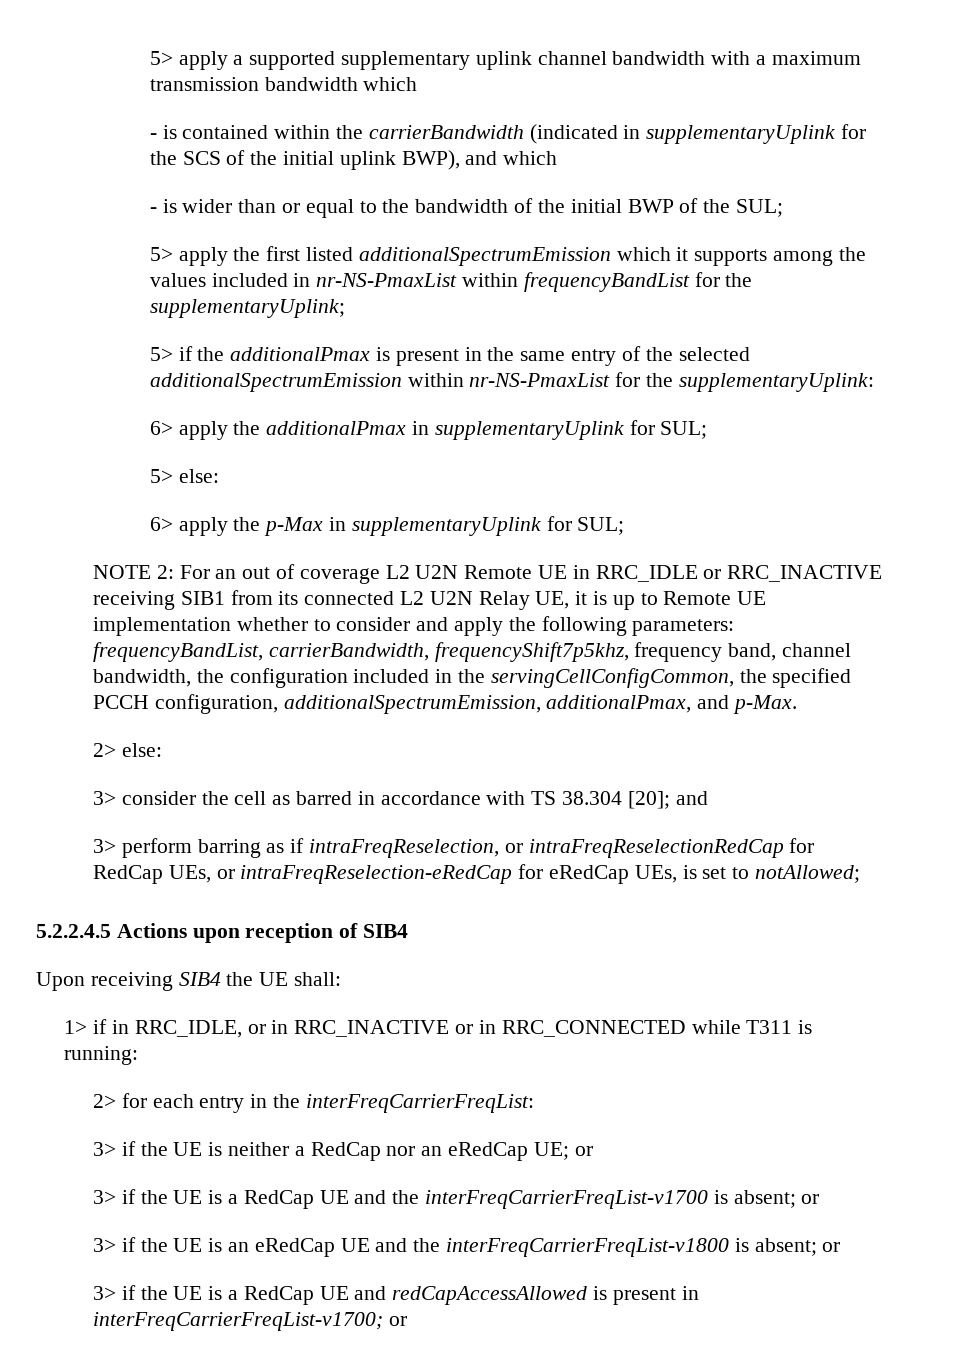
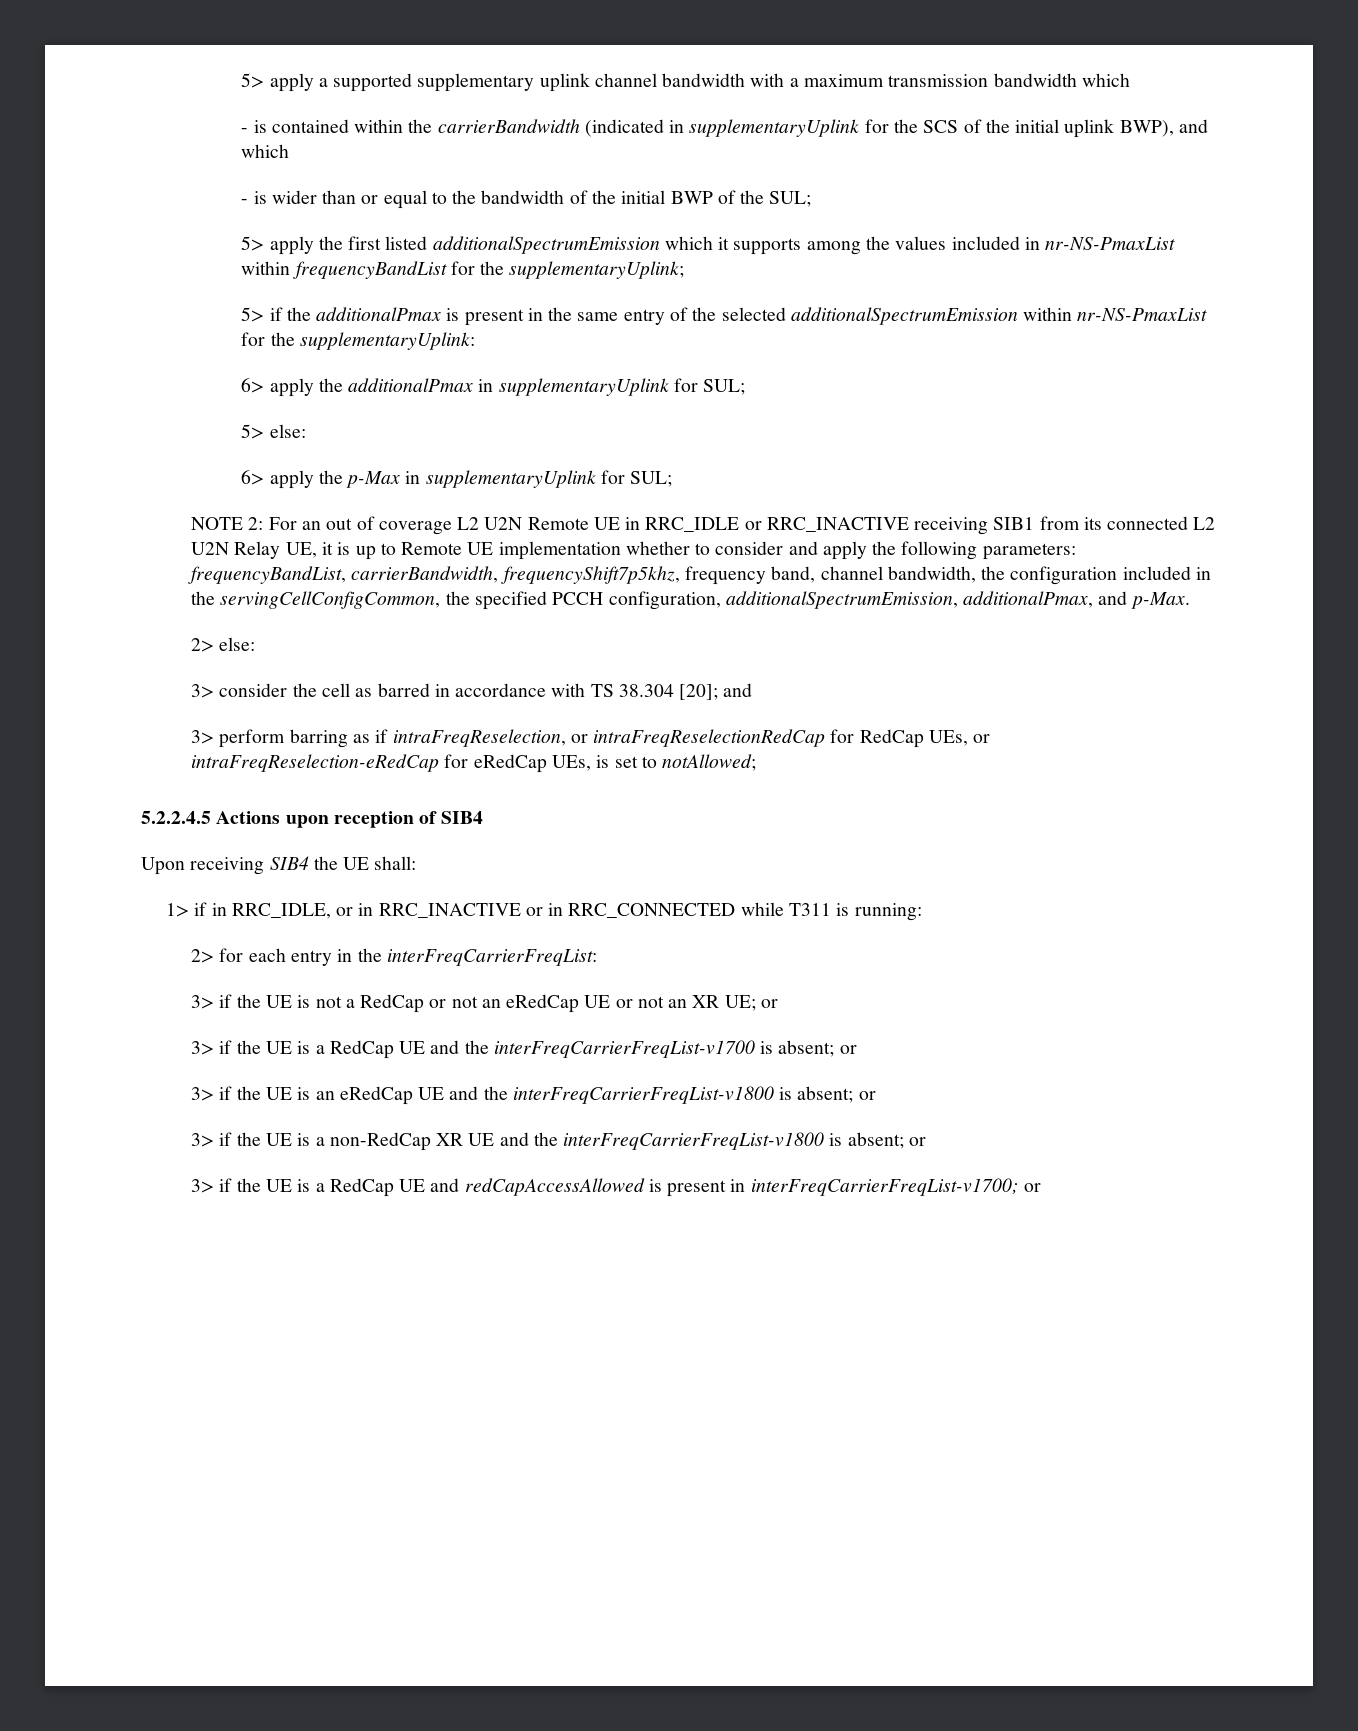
- 3> if the UE is neither a RedCap nor an eRedCap UE; or
+ 3> if the UE is not a RedCap or not an eRedCap UE or not an XR UE; or
+ 3> if the UE is a non-RedCap XR UE and the interFreqCarrierFreqList-v1800 is absent; or

